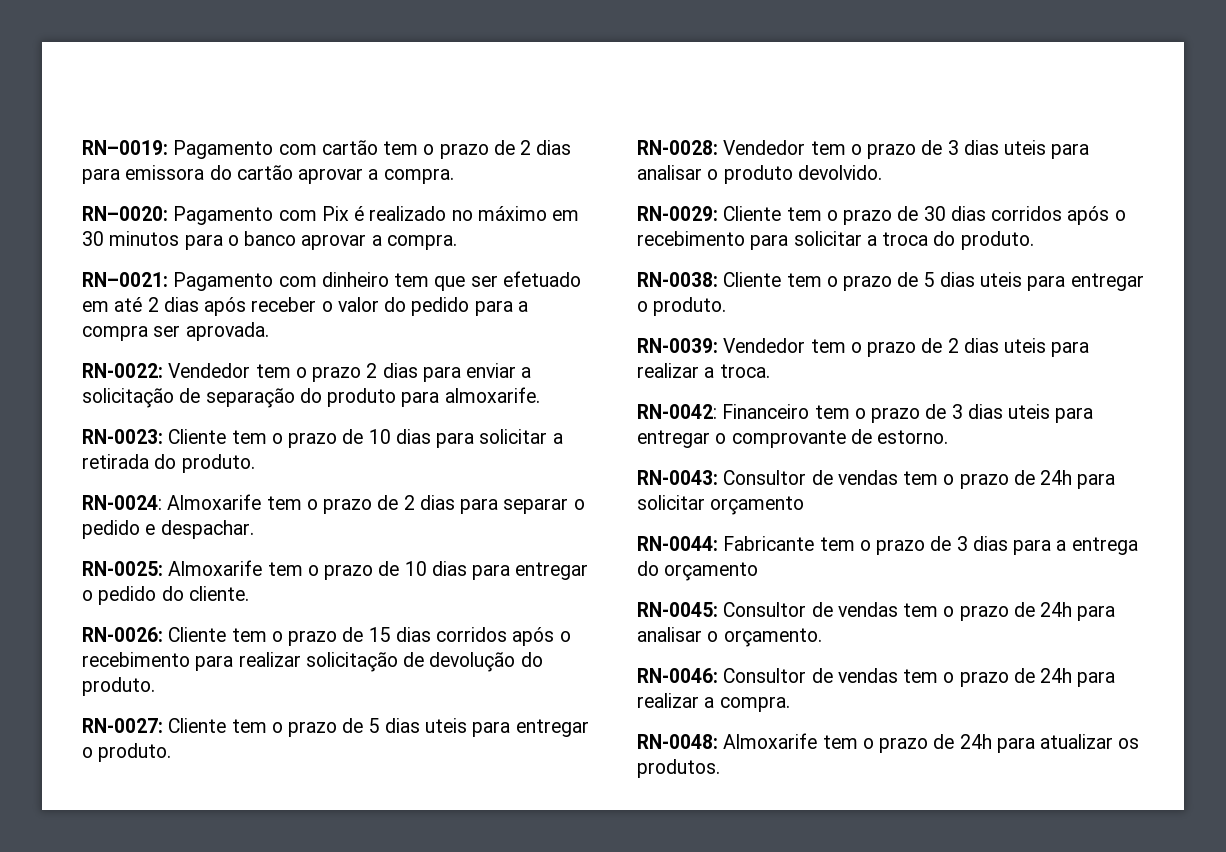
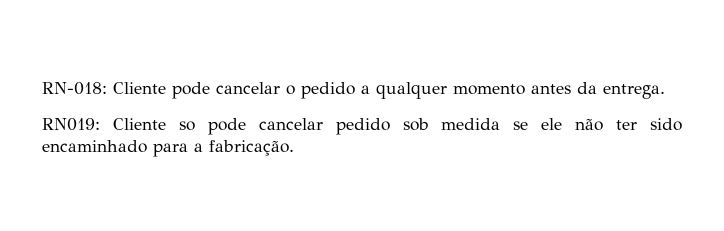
- RN–0019: Pagamento com cartão tem o prazo de 2 dias para emissora do cartão aprovar a compra.
- RN–0020: Pagamento com Pix é realizado no máximo em 30 minutos para o banco aprovar a compra.
- RN–0021: Pagamento com dinheiro tem que ser efetuado em até 2 dias após receber o valor do pedido para a compra ser aprovada.
- RN-0022: Vendedor tem o prazo 2 dias para enviar a solicitação de separação do produto para almoxarife.
- RN-0023: Cliente tem o prazo de 10 dias para solicitar a retirada do produto.
- RN-0024: Almoxarife tem o prazo de 2 dias para separar o pedido e despachar.
- RN-0025: Almoxarife tem o prazo de 10 dias para entregar o pedido do cliente.
- RN-0026: Cliente tem o prazo de 15 dias corridos após o recebimento para realizar solicitação de devolução do produto.
- RN-0027: Cliente tem o prazo de 5 dias uteis para entregar o produto.
- RN-0028: Vendedor tem o prazo de 3 dias uteis para analisar o produto devolvido.
- RN-0029: Cliente tem o prazo de 30 dias corridos após o recebimento para solicitar a troca do produto.
- RN-0038: Cliente tem o prazo de 5 dias uteis para entregar o produto.
- RN-0039: Vendedor tem o prazo de 2 dias uteis para realizar a troca.
- RN-0042: Financeiro tem o prazo de 3 dias uteis para entregar o comprovante de estorno.
- RN-0043: Consultor de vendas tem o prazo de 24h para solicitar orçamento
- RN-0044: Fabricante tem o prazo de 3 dias para a entrega do orçamento
- RN-0045: Consultor de vendas tem o prazo de 24h para analisar o orçamento.
- RN-0046: Consultor de vendas tem o prazo de 24h para realizar a compra.
- RN-0048: Almoxarife tem o prazo de 24h para atualizar os produtos.
+ RN-018: Cliente pode cancelar o pedido a qualquer momento antes da entrega.
+ RN019: Cliente so pode cancelar pedido sob medida se ele não ter sido encaminhado para a fabricação.

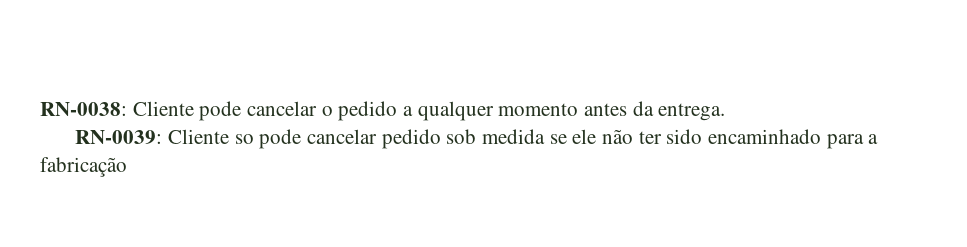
- RN-018: Cliente pode cancelar o pedido a qualquer momento antes da entrega.
+ RN-0038: Cliente pode cancelar o pedido a qualquer momento antes da entrega.
- RN019: Cliente so pode cancelar pedido sob medida se ele não ter sido encaminhado para a fabricação.
+ RN-0039: Cliente so pode cancelar pedido sob medida se ele não ter sido encaminhado para a fabricação

